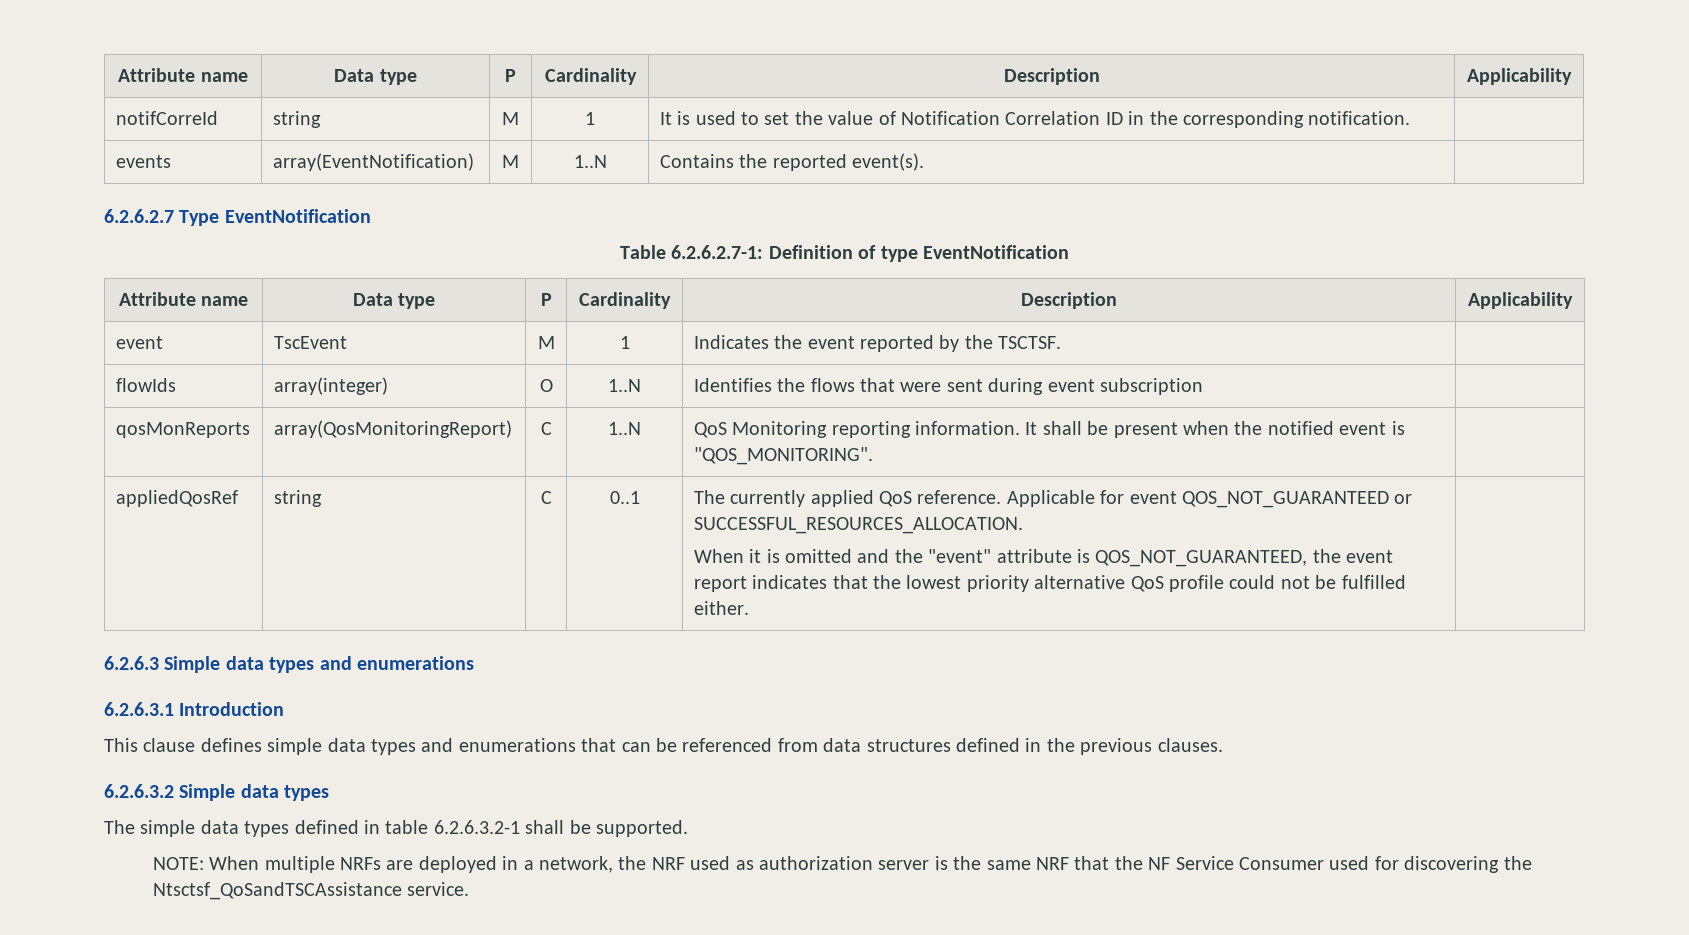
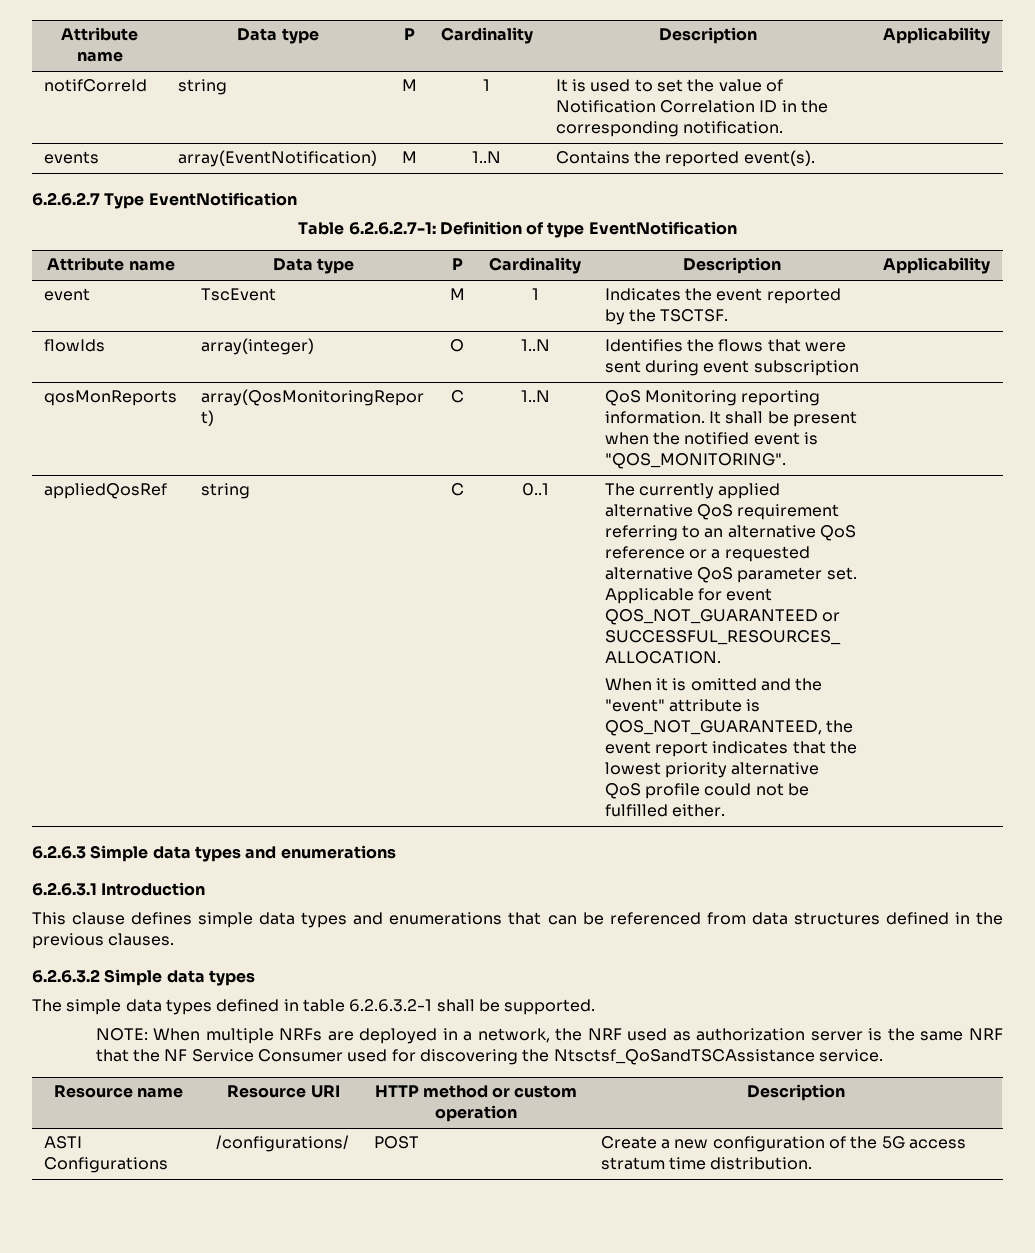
- The currently applied QoS reference.
+ The currently applied alternative QoS requirement referring to an alternative QoS reference or a requested alternative QoS parameter set.
+ Resource name | Resource URI | HTTP method or custom operation | Description
+ ASTI Configurations | /configurations/ | POST | Create a new configuration of the 5G access stratum time distribution.

